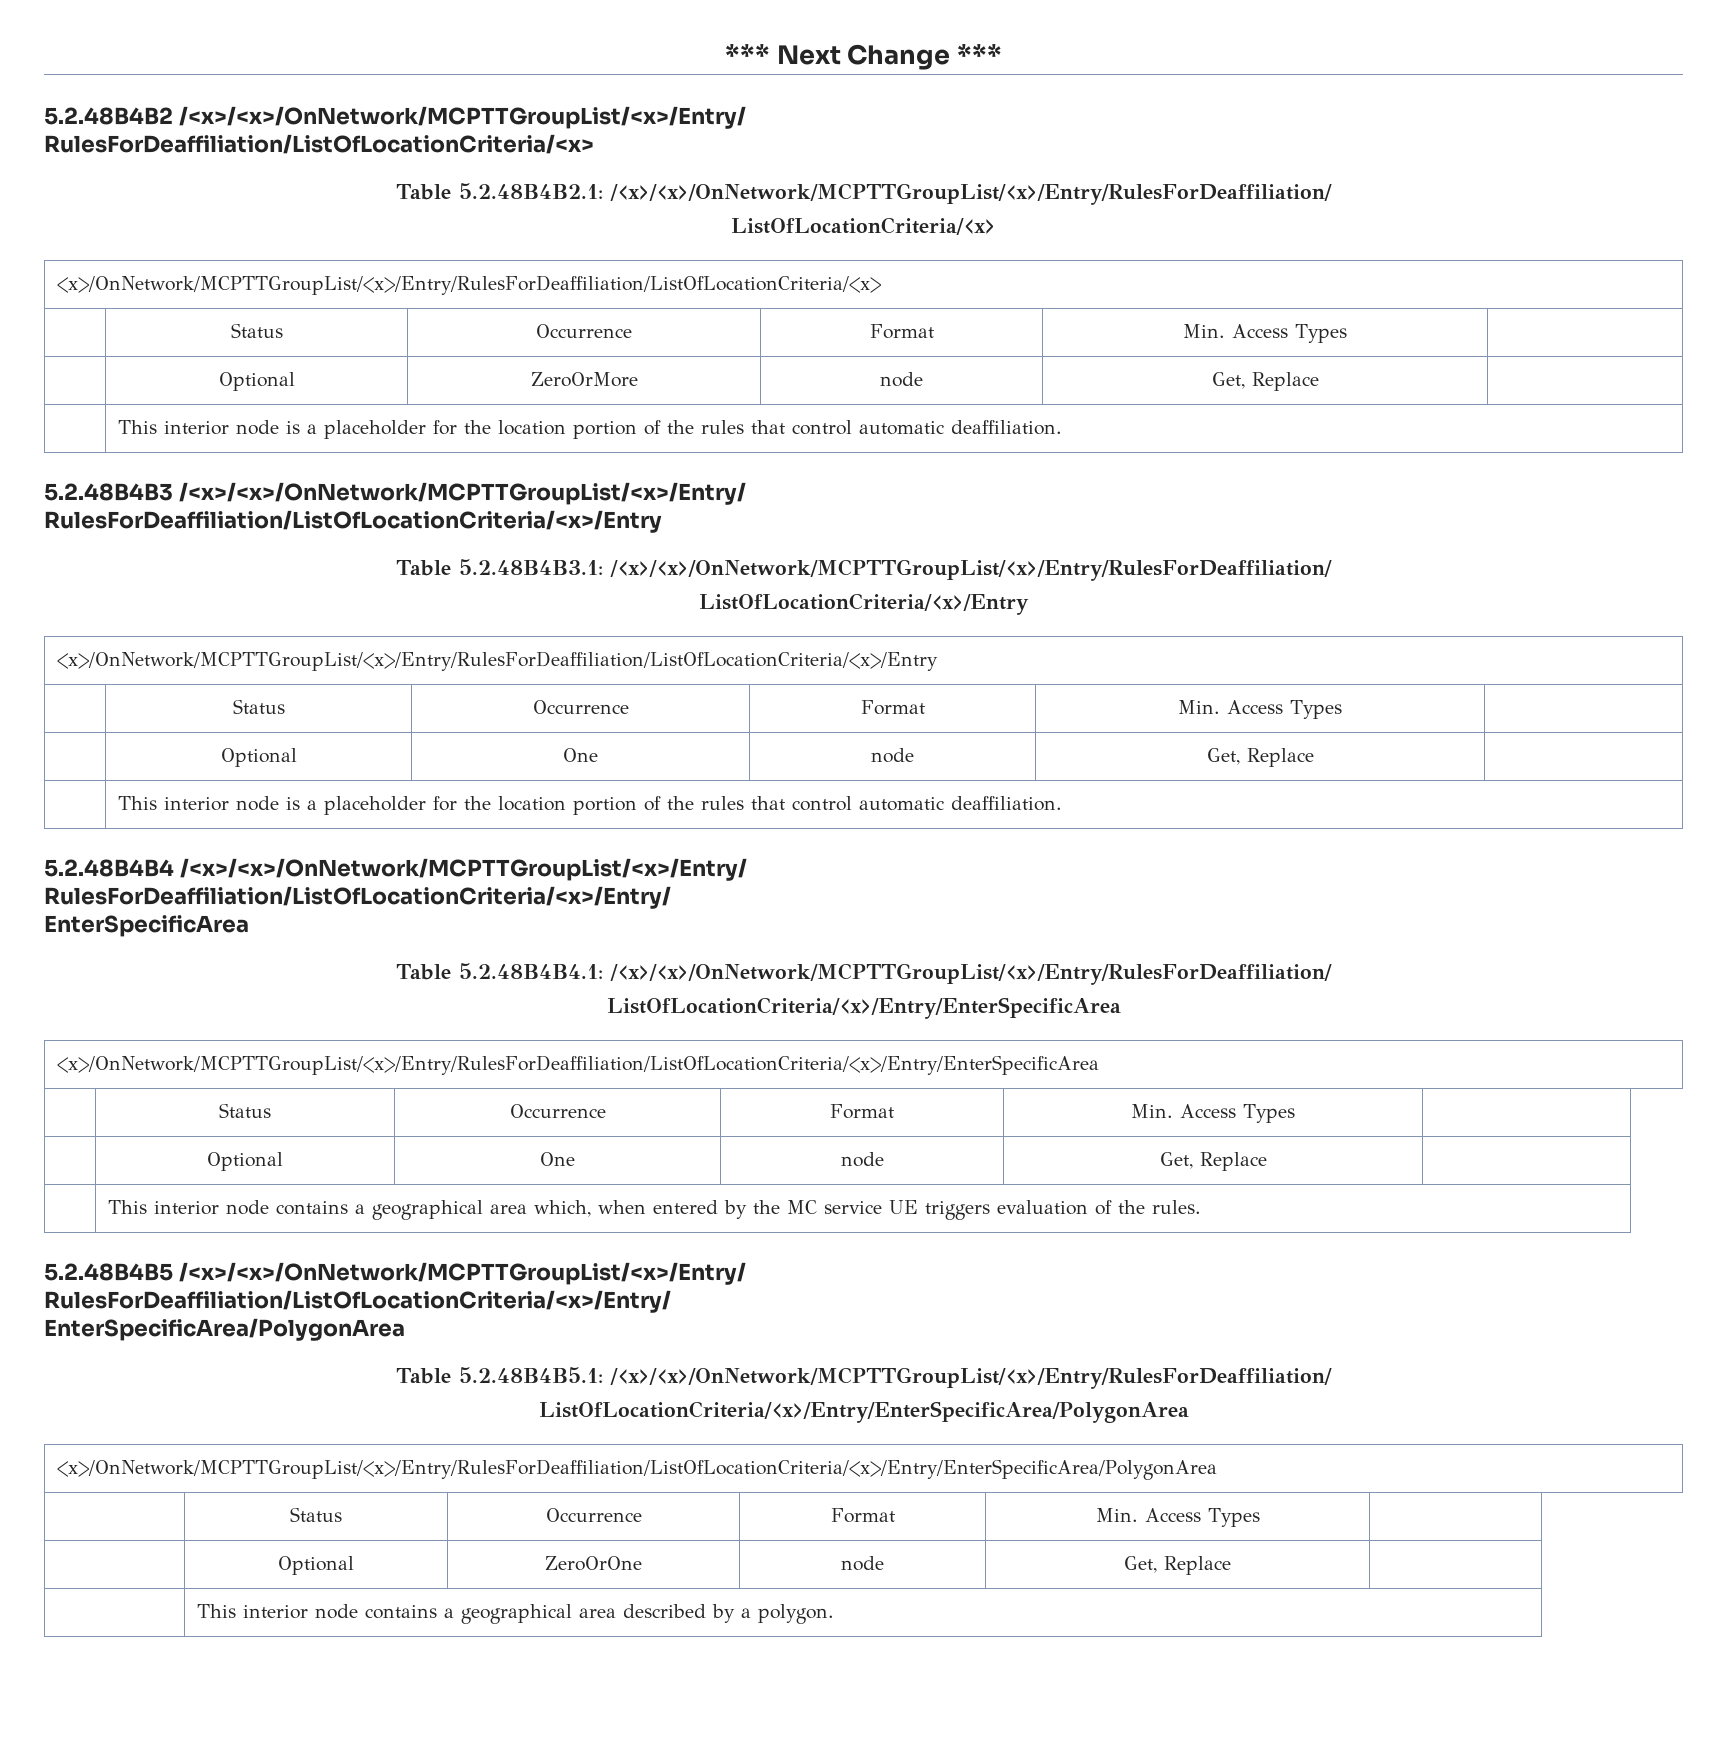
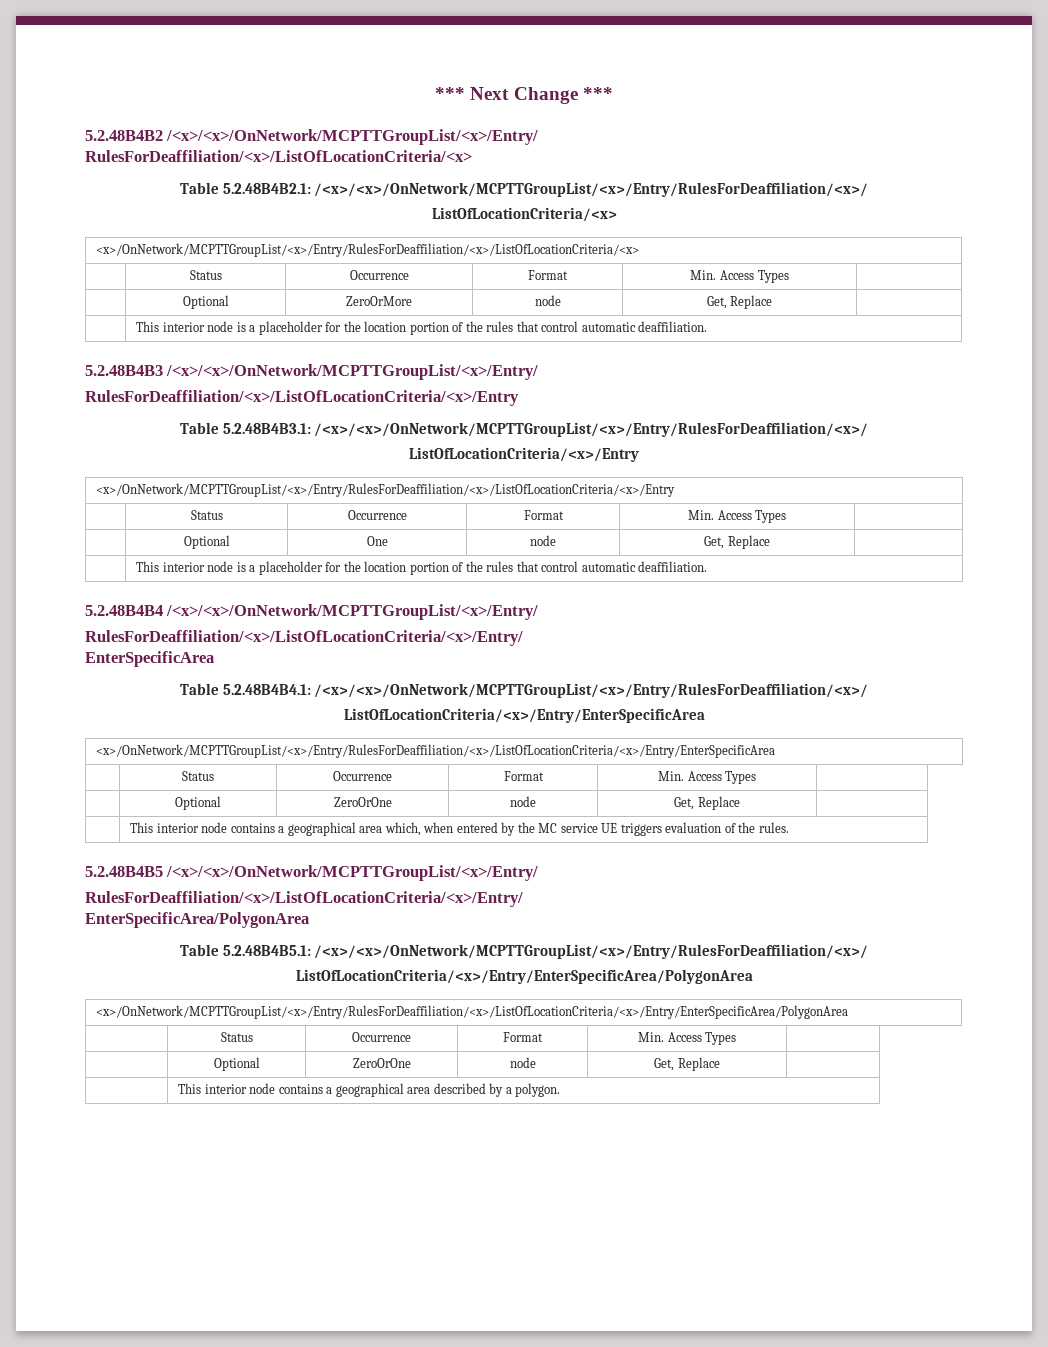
- RulesForDeaffiliation/ListOfLocationCriteria/<x>
+ RulesForDeaffiliation/<x>/ListOfLocationCriteria/<x>
- Table 5.2.48B4B2.1: /<x>/<x>/OnNetwork/MCPTTGroupList/<x>/Entry/RulesForDeaffiliation/
+ Table 5.2.48B4B2.1: /<x>/<x>/OnNetwork/MCPTTGroupList/<x>/Entry/RulesForDeaffiliation/<x>/
- <x>/OnNetwork/MCPTTGroupList/<x>/Entry/RulesForDeaffiliation/ListOfLocationCriteria/<x>
+ <x>/OnNetwork/MCPTTGroupList/<x>/Entry/RulesForDeaffiliation/<x>/ListOfLocationCriteria/<x>
- RulesForDeaffiliation/ListOfLocationCriteria/<x>/Entry
+ RulesForDeaffiliation/<x>/ListOfLocationCriteria/<x>/Entry
- Table 5.2.48B4B3.1: /<x>/<x>/OnNetwork/MCPTTGroupList/<x>/Entry/RulesForDeaffiliation/
+ Table 5.2.48B4B3.1: /<x>/<x>/OnNetwork/MCPTTGroupList/<x>/Entry/RulesForDeaffiliation/<x>/
- <x>/OnNetwork/MCPTTGroupList/<x>/Entry/RulesForDeaffiliation/ListOfLocationCriteria/<x>/Entry
+ <x>/OnNetwork/MCPTTGroupList/<x>/Entry/RulesForDeaffiliation/<x>/ListOfLocationCriteria/<x>/Entry
  5.2.48B4B4 /<x>/<x>/OnNetwork/MCPTTGroupList/<x>/Entry/
- RulesForDeaffiliation/ListOfLocationCriteria/<x>/Entry/
+ RulesForDeaffiliation/<x>/ListOfLocationCriteria/<x>/Entry/
- Table 5.2.48B4B4.1: /<x>/<x>/OnNetwork/MCPTTGroupList/<x>/Entry/RulesForDeaffiliation/
+ Table 5.2.48B4B4.1: /<x>/<x>/OnNetwork/MCPTTGroupList/<x>/Entry/RulesForDeaffiliation/<x>/
- <x>/OnNetwork/MCPTTGroupList/<x>/Entry/RulesForDeaffiliation/ListOfLocationCriteria/<x>/Entry/EnterSpecificArea
+ <x>/OnNetwork/MCPTTGroupList/<x>/Entry/RulesForDeaffiliation/<x>/ListOfLocationCriteria/<x>/Entry/EnterSpecificArea
  | Status | Occurrence | Format | Min. Access Types |
- | Optional | One | node | Get, Replace |
+ | Optional | ZeroOrOne | node | Get, Replace |
  5.2.48B4B5 /<x>/<x>/OnNetwork/MCPTTGroupList/<x>/Entry/
- RulesForDeaffiliation/ListOfLocationCriteria/<x>/Entry/
+ RulesForDeaffiliation/<x>/ListOfLocationCriteria/<x>/Entry/
- Table 5.2.48B4B5.1: /<x>/<x>/OnNetwork/MCPTTGroupList/<x>/Entry/RulesForDeaffiliation/
+ Table 5.2.48B4B5.1: /<x>/<x>/OnNetwork/MCPTTGroupList/<x>/Entry/RulesForDeaffiliation/<x>/
- <x>/OnNetwork/MCPTTGroupList/<x>/Entry/RulesForDeaffiliation/ListOfLocationCriteria/<x>/Entry/EnterSpecificArea/PolygonArea
+ <x>/OnNetwork/MCPTTGroupList/<x>/Entry/RulesForDeaffiliation/<x>/ListOfLocationCriteria/<x>/Entry/EnterSpecificArea/PolygonArea

